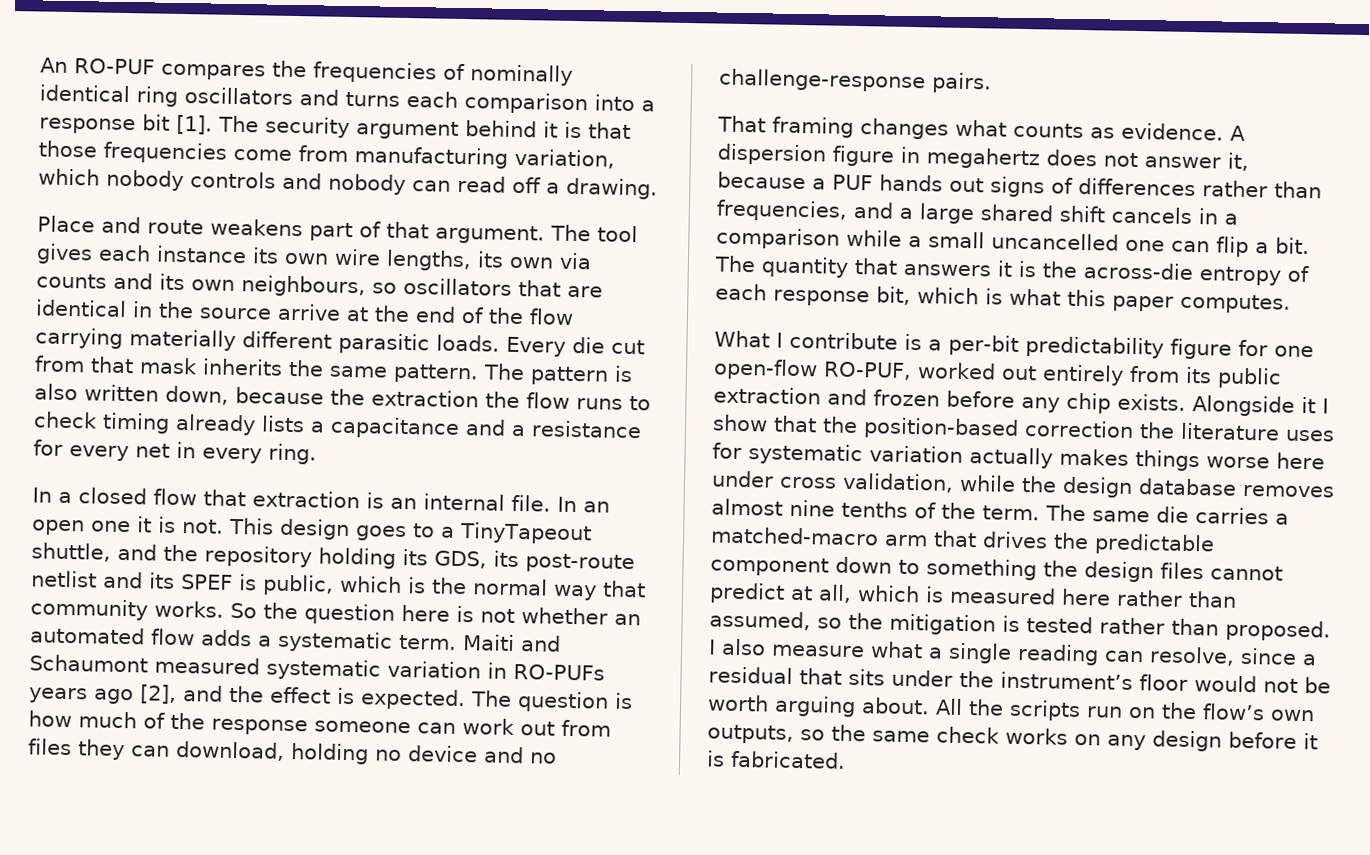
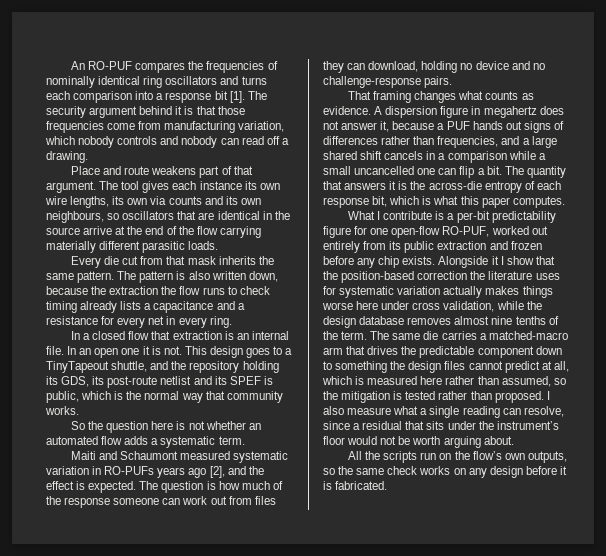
- The tool gives each instance its own wire lengths, its own via counts and its own neighbours, so oscillators that are identical in the source arrive at the end of the flow carrying materially different parasitic loads. Every die cut from that mask inherits the same pattern.
+ The tool gives each instance its own wire lengths, its own via counts and its own neighbours, so oscillators that are identical in the source arrive at the end of the flow carrying materially different parasitic loads.
+ Every die cut from that mask inherits the same pattern.
- This design goes to a TinyTapeout shuttle, and the repository holding its GDS, its post-route netlist and its SPEF is public, which is the normal way that community works. So the question here is not whether an automated flow adds a systematic term. Maiti and Schaumont measured systematic variation in RO-PUFs years ago [2], and the effect is expected.
+ This design goes to a TinyTapeout shuttle, and the repository holding its GDS, its post-route netlist and its SPEF is public, which is the normal way that community works.
+ So the question here is not whether an automated flow adds a systematic term.
+ Maiti and Schaumont measured systematic variation in RO-PUFs years ago [2], and the effect is expected.
- I also measure what a single reading can resolve, since a residual that sits under the instrument’s floor would not be worth arguing about. All the scripts run on the flow’s own outputs, so the same check works on any design before it is fabricated.
+ I also measure what a single reading can resolve, since a residual that sits under the instrument’s floor would not be worth arguing about.
+ All the scripts run on the flow’s own outputs, so the same check works on any design before it is fabricated.

